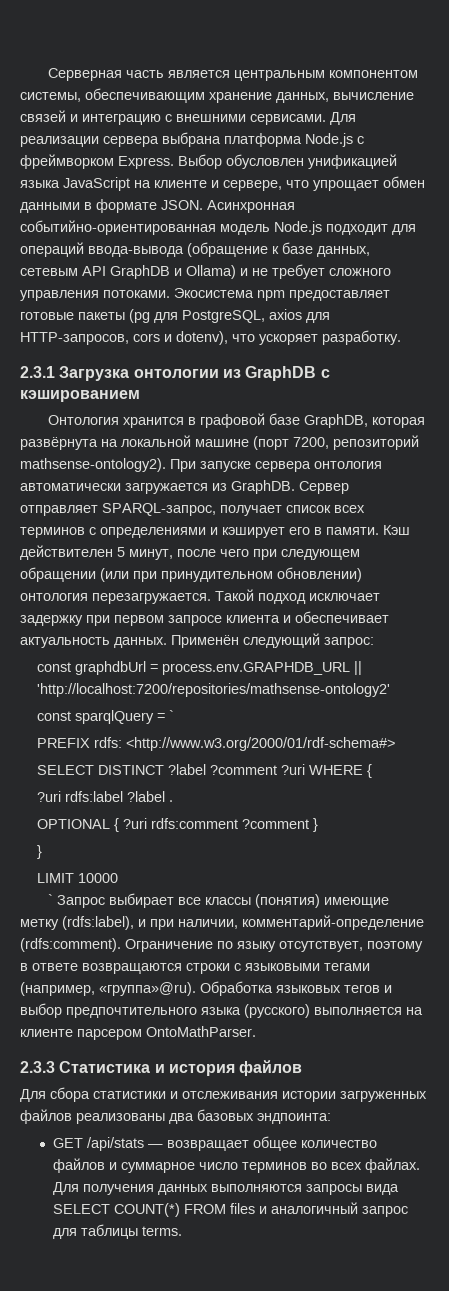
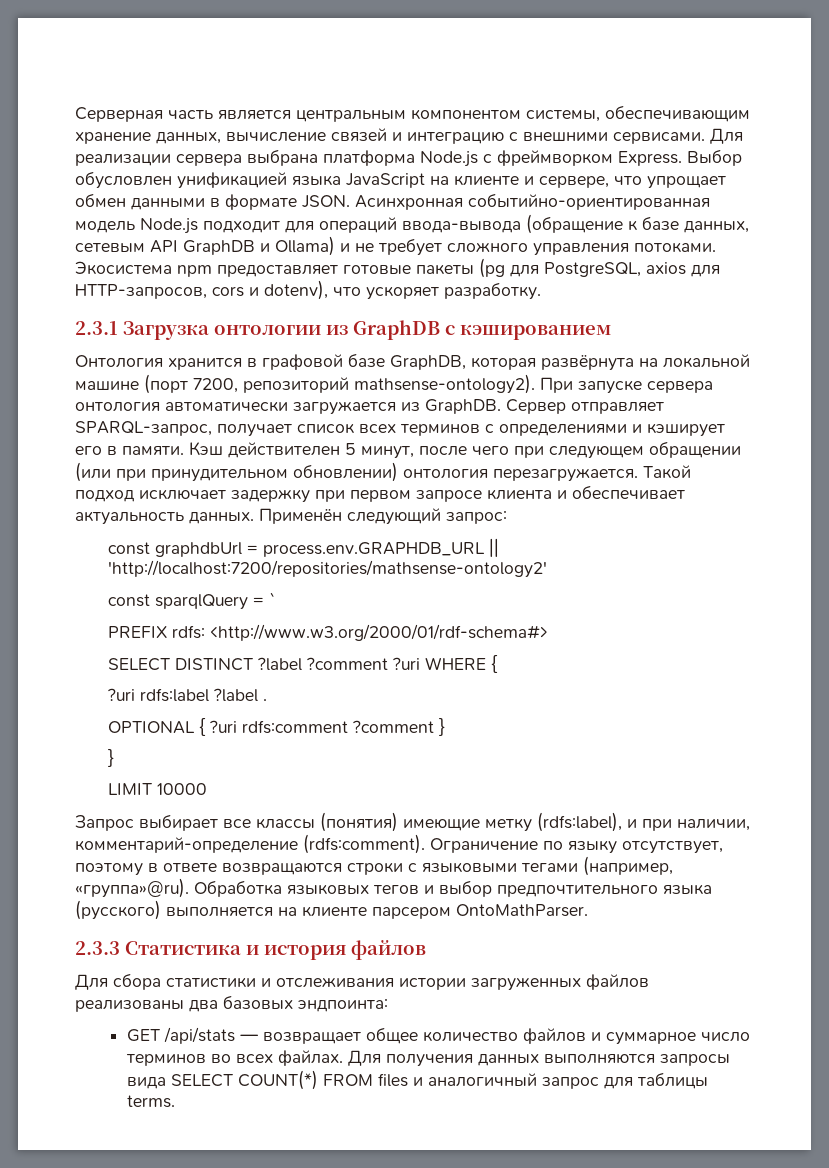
- ` Запрос выбирает все классы (понятия) имеющие метку (rdfs:label), и при наличии, комментарий-определение (rdfs:comment).
+ Запрос выбирает все классы (понятия) имеющие метку (rdfs:label), и при наличии, комментарий-определение (rdfs:comment).

